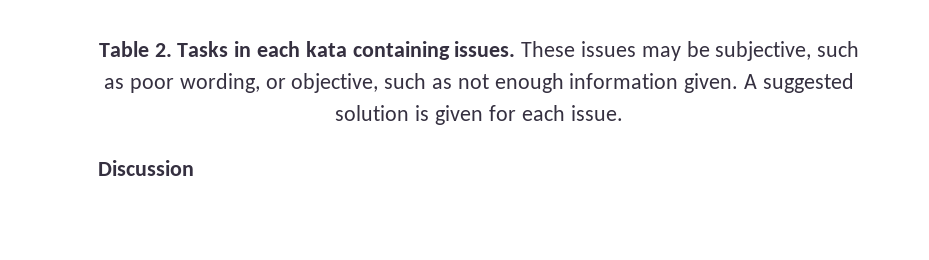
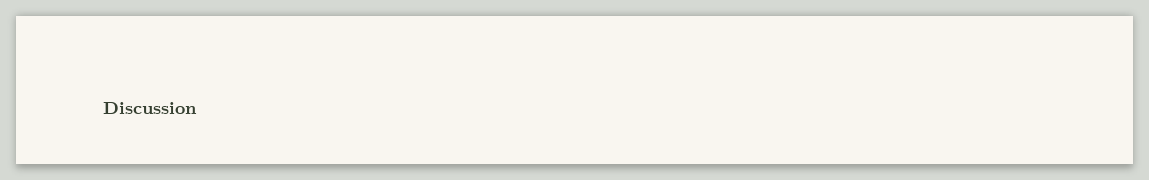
- Table 2. Tasks in each kata containing issues. These issues may be subjective, such as poor wording, or objective, such as not enough information given. A suggested solution is given for each issue.

